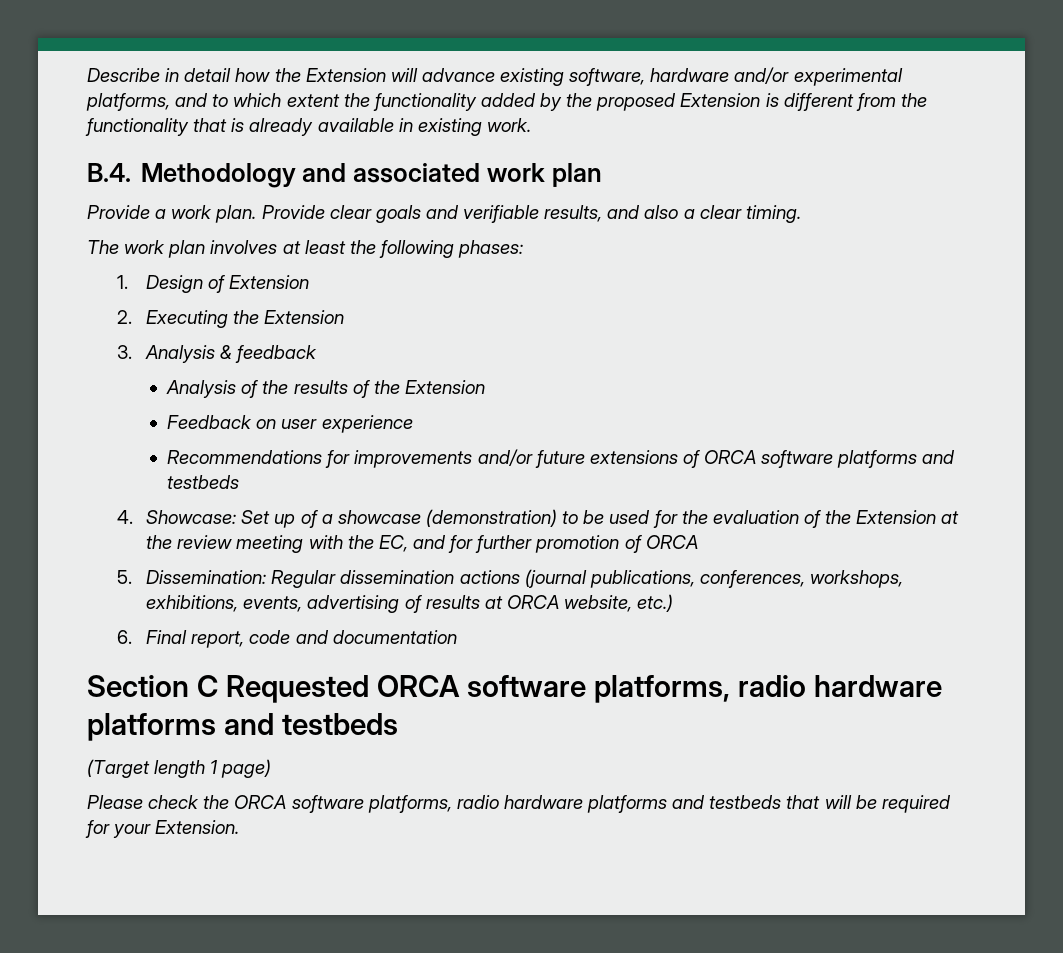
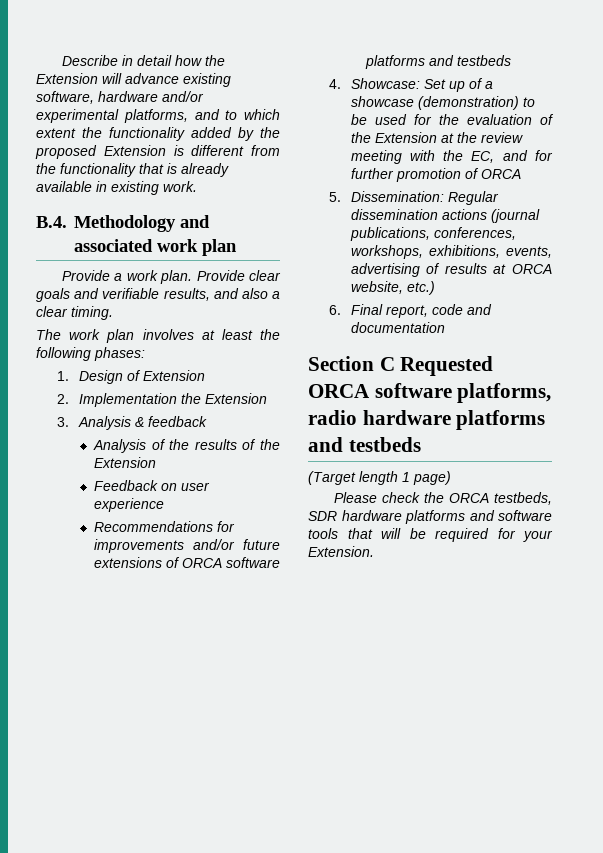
- 2. Executing the Extension
+ 2. Implementation the Extension
- Please check the ORCA software platforms, radio hardware platforms and testbeds that will be required for your Extension.
+ Please check the ORCA testbeds, SDR hardware platforms and software tools that will be required for your Extension.

